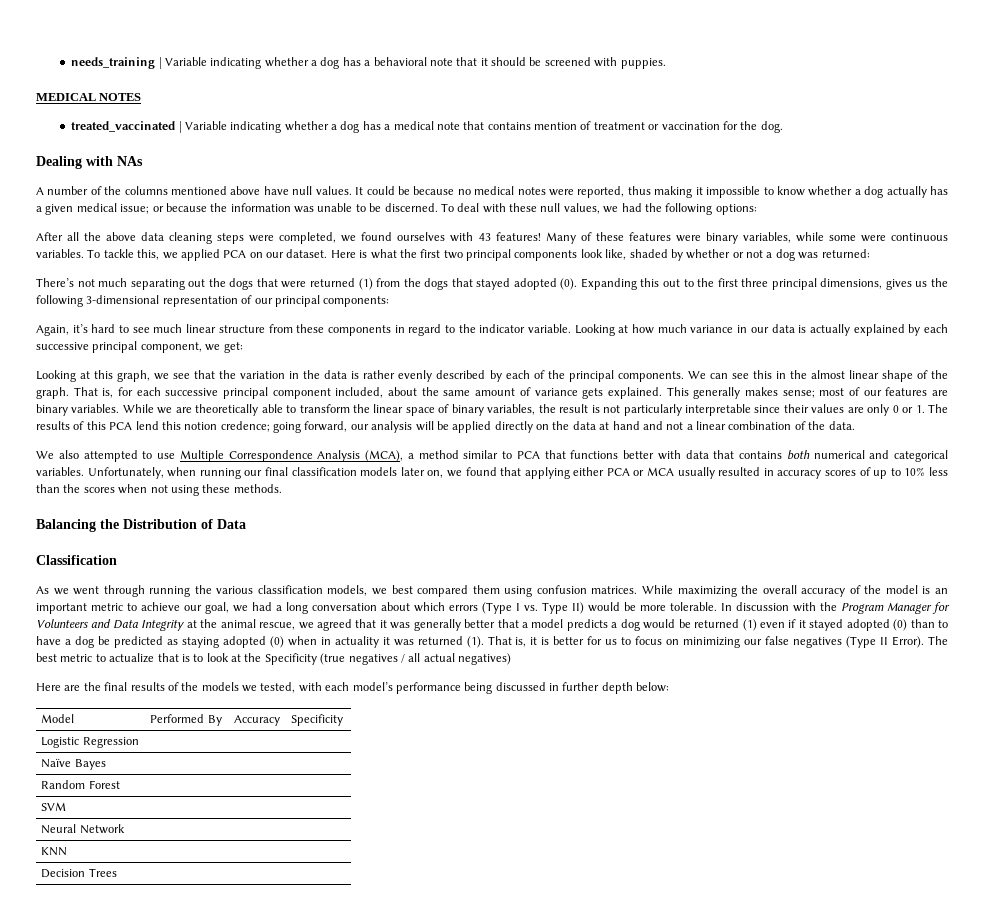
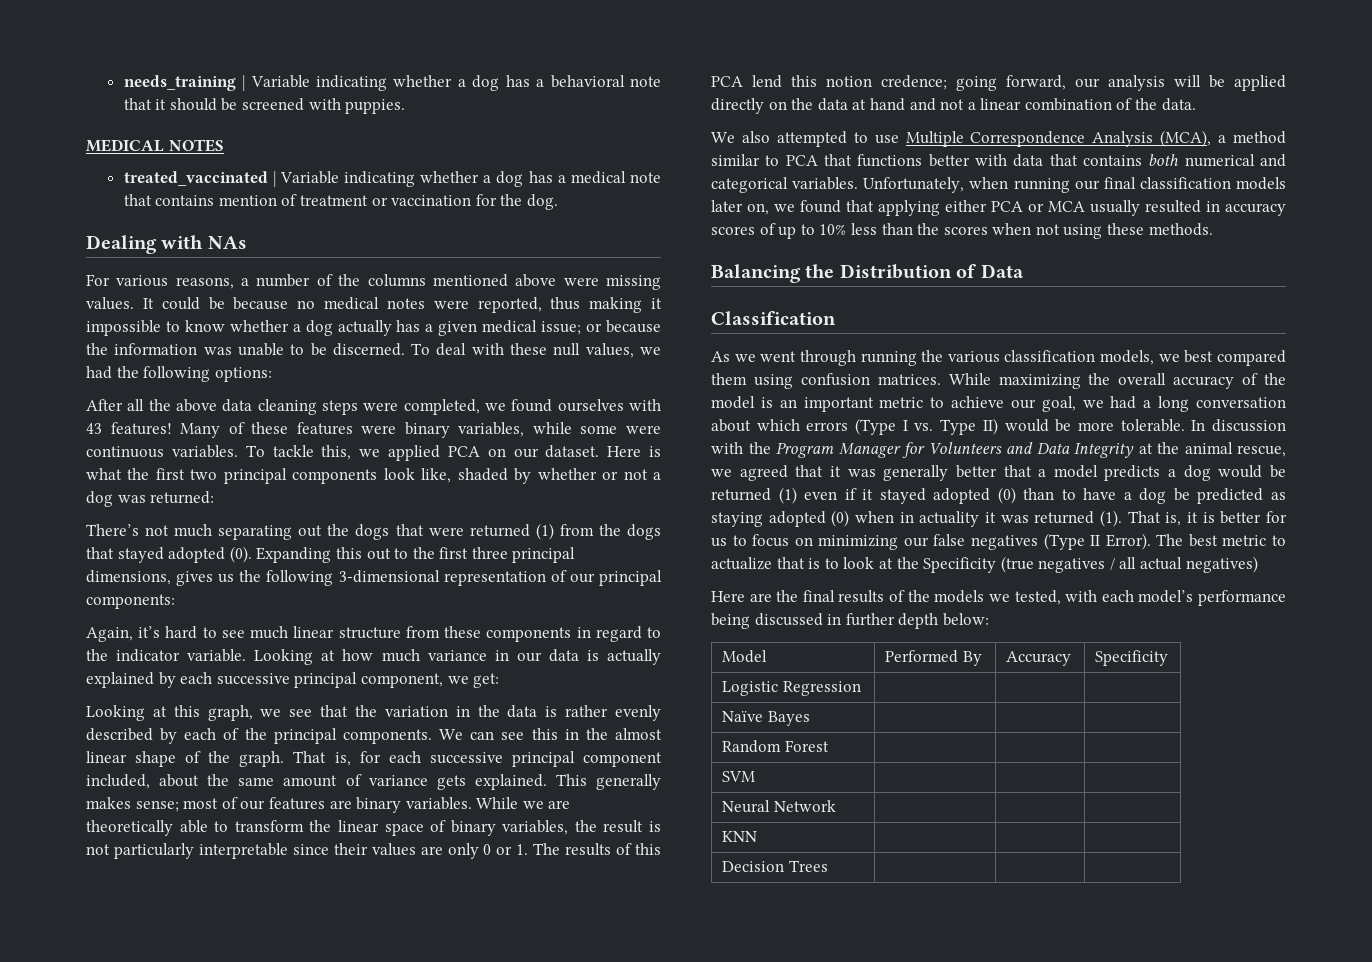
- A number of the columns mentioned above have null values.
+ For various reasons, a number of the columns mentioned above were missing values.

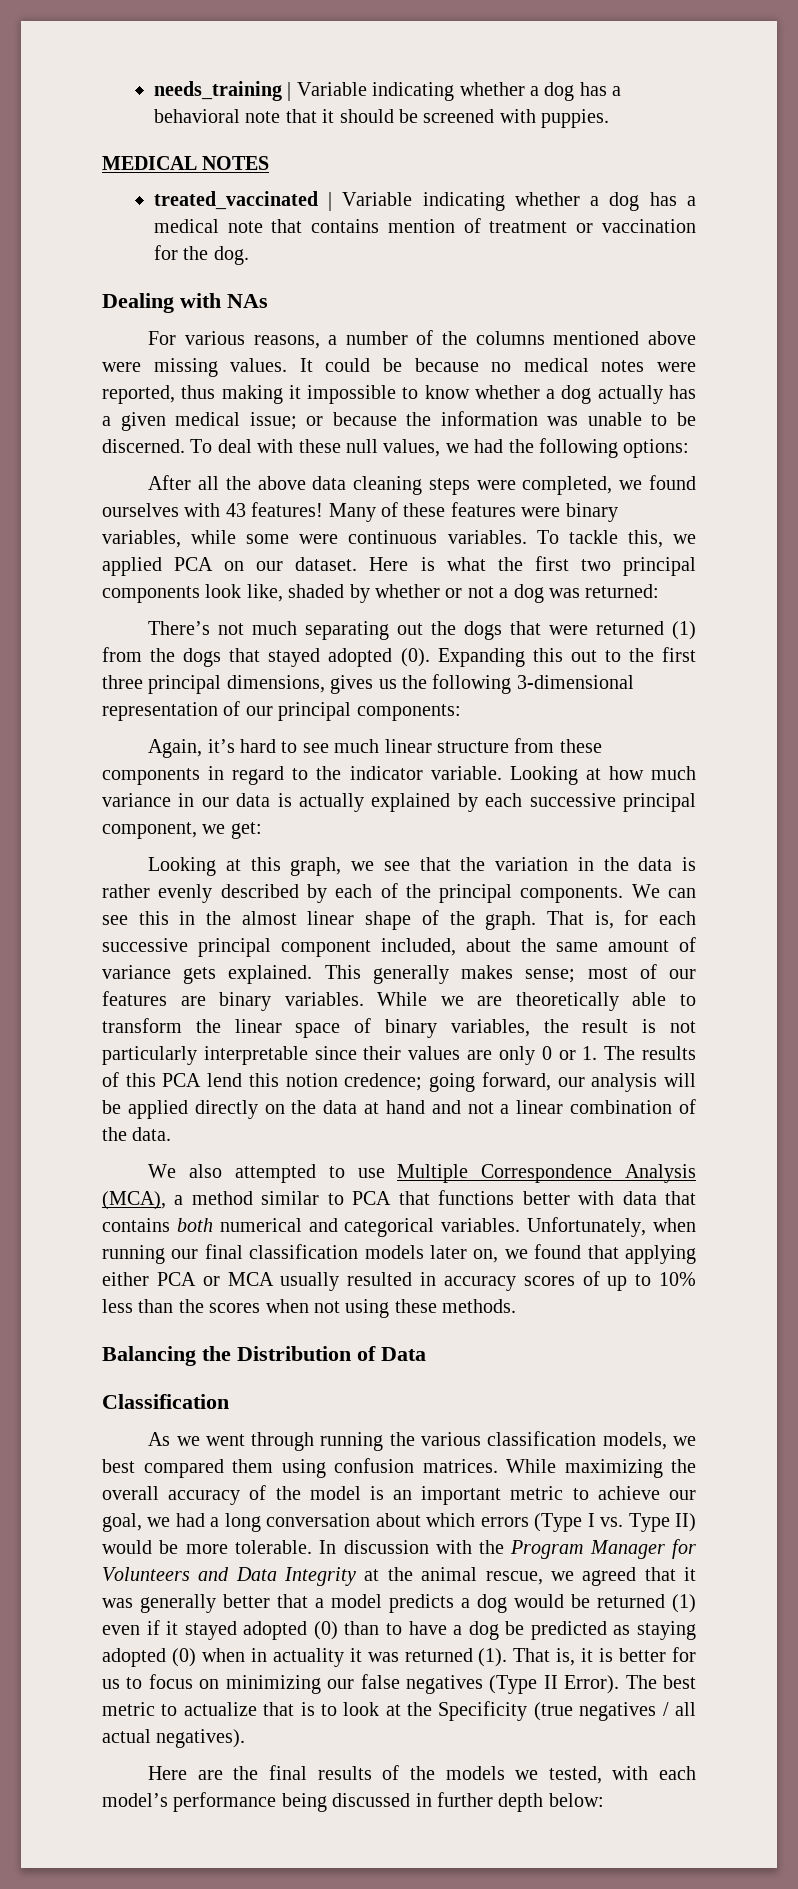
- The best metric to actualize that is to look at the Specificity (true negatives / all actual negatives)
+ The best metric to actualize that is to look at the Specificity (true negatives / all actual negatives).
- Model | Performed By | Accuracy | Specificity
- Logistic Regression | | |
- Naïve Bayes | | |
- Random Forest | | |
- SVM | | |
- Neural Network | | |
- KNN | | |
- Decision Trees | | |

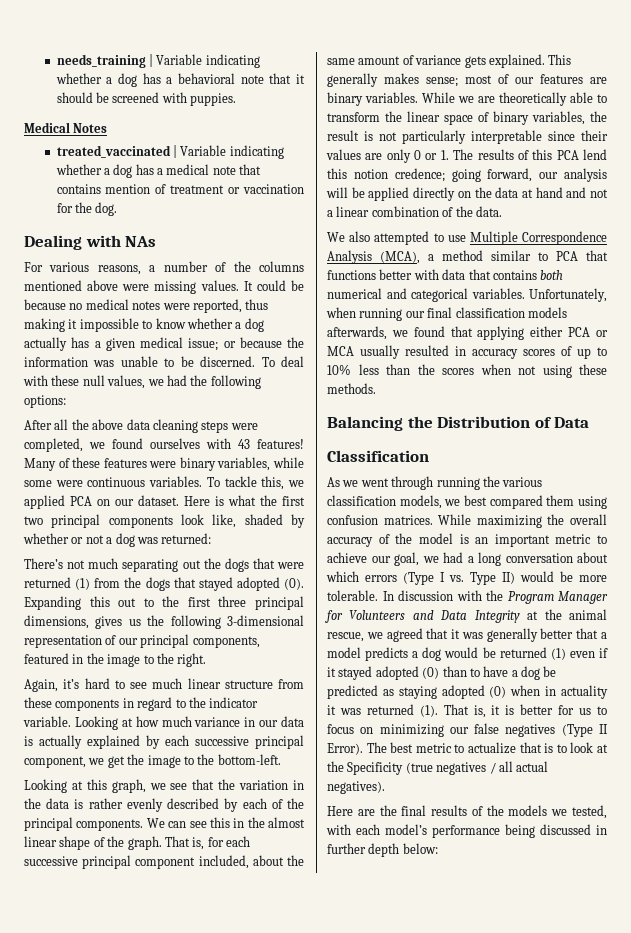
- MEDICAL NOTES
+ Medical Notes
- Expanding this out to the first three principal dimensions, gives us the following 3-dimensional representation of our principal components:
+ Expanding this out to the first three principal dimensions, gives us the following 3-dimensional representation of our principal components, featured in the image to the right.
- Looking at how much variance in our data is actually explained by each successive principal component, we get:
+ Looking at how much variance in our data is actually explained by each successive principal component, we get the image to the bottom-left.
- Unfortunately, when running our final classification models later on, we found that applying either PCA or MCA usually resulted in accuracy scores of up to 10% less than the scores when not using these methods.
+ Unfortunately, when running our final classification models afterwards, we found that applying either PCA or MCA usually resulted in accuracy scores of up to 10% less than the scores when not using these methods.

